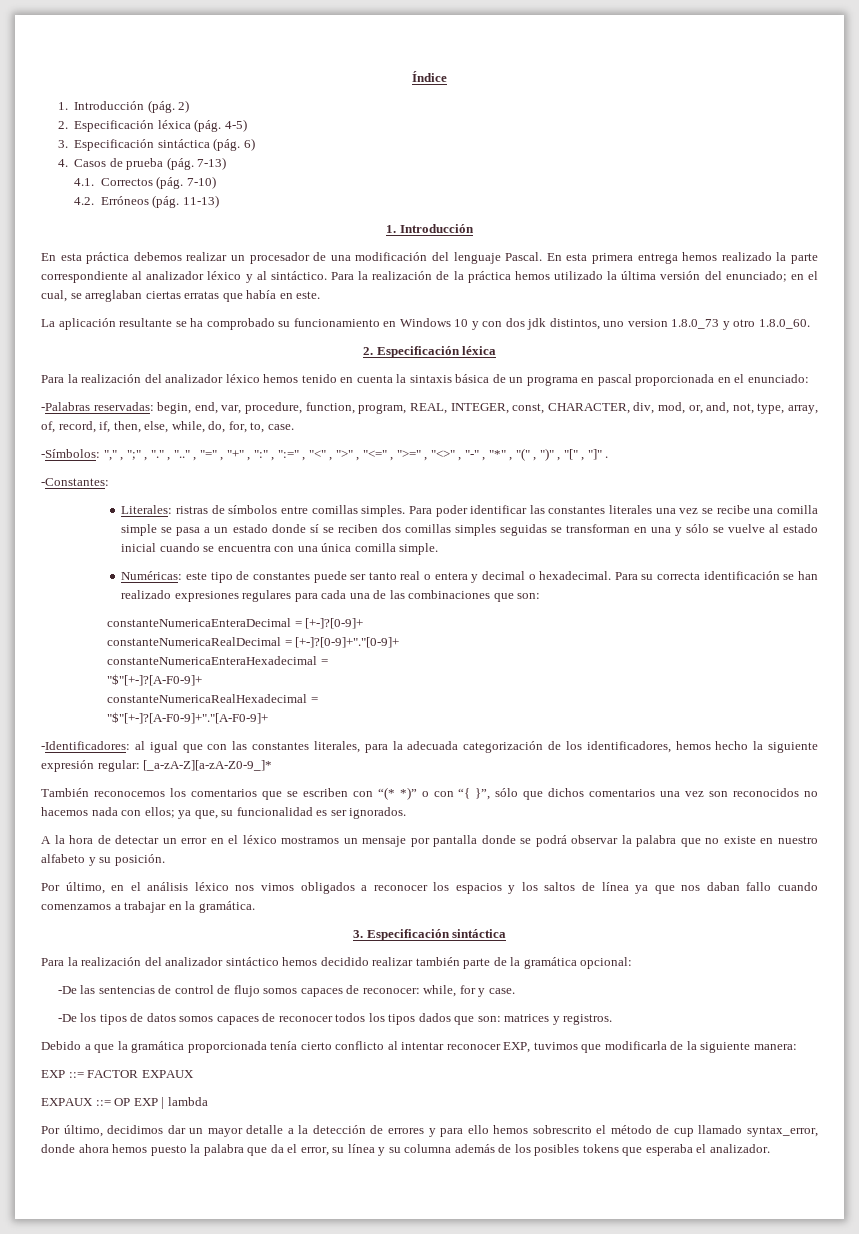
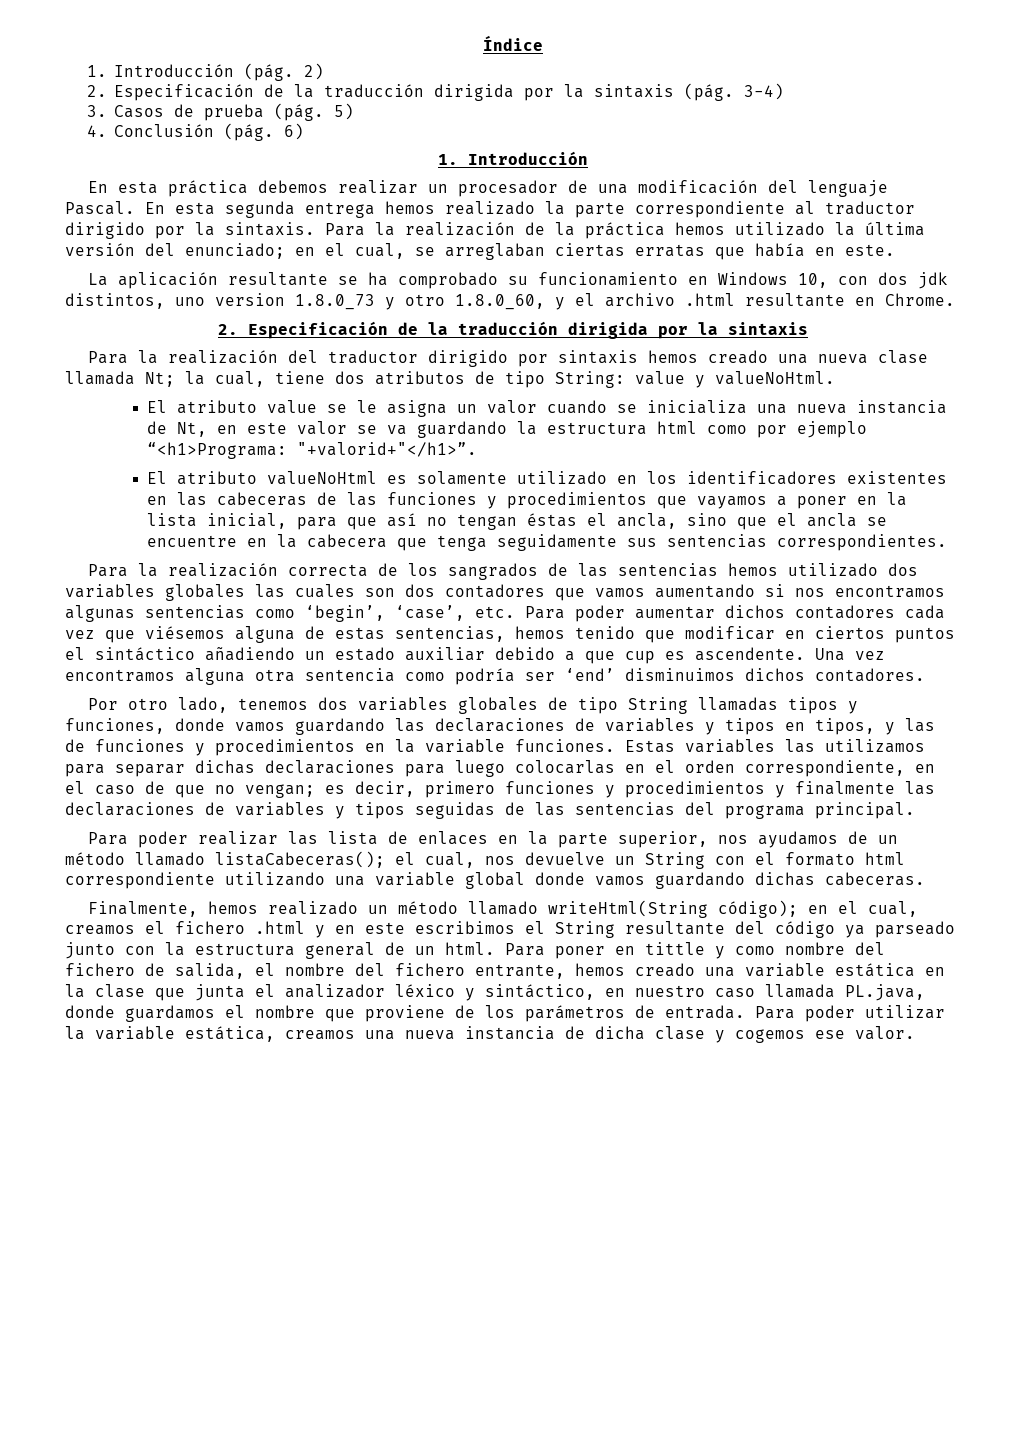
- 2. Especificación léxica (pág. 4-5)
- 3. Especificación sintáctica (pág. 6)
- 4. Casos de prueba (pág. 7-13)
- 4.1. Correctos (pág. 7-10)
- 4.2. Erróneos (pág. 11-13)
+ 2. Especificación de la traducción dirigida por la sintaxis (pág. 3-4)
+ 3. Casos de prueba (pág. 5)
+ 4. Conclusión (pág. 6)
- En esta primera entrega hemos realizado la parte correspondiente al analizador léxico y al sintáctico.
+ En esta segunda entrega hemos realizado la parte correspondiente al traductor dirigido por la sintaxis.
- La aplicación resultante se ha comprobado su funcionamiento en Windows 10 y con dos jdk distintos, uno version 1.8.0_73 y otro 1.8.0_60.
- 2. Especificación léxica
- Para la realización del analizador léxico hemos tenido en cuenta la sintaxis básica de un programa en pascal proporcionada en el enunciado:
- -Palabras reservadas: begin, end, var, procedure, function, program, REAL, INTEGER, const, CHARACTER, div, mod, or, and, not, type, array, of, record, if, then, else, while, do, for, to, case.
- -Símbolos: "," , ";" , "." , ".." , "=" , "+" , ":" , ":=" , "<" , ">" , "<=" , ">=" , "<>" , "-" , "*" , "(" , ")" , "[" , "]" .
- -Constantes:
- Literales: ristras de símbolos entre comillas simples. Para poder identificar las constantes literales una vez se recibe una comilla simple se pasa a un estado donde sí se reciben dos comillas simples seguidas se transforman en una y sólo se vuelve al estado inicial cuando se encuentra con una única comilla simple.
- Numéricas: este tipo de constantes puede ser tanto real o entera y decimal o hexadecimal. Para su correcta identificación se han realizado expresiones regulares para cada una de las combinaciones que son:
- constanteNumericaEnteraDecimal = [+-]?[0-9]+
- constanteNumericaRealDecimal = [+-]?[0-9]+"."[0-9]+
- constanteNumericaEnteraHexadecimal =
- "$"[+-]?[A-F0-9]+
- constanteNumericaRealHexadecimal =
- "$"[+-]?[A-F0-9]+"."[A-F0-9]+
- -Identificadores: al igual que con las constantes literales, para la adecuada categorización de los identificadores, hemos hecho la siguiente expresión regular: [_a-zA-Z][a-zA-Z0-9_]*
- También reconocemos los comentarios que se escriben con “(* *)” o con “{ }”, sólo que dichos comentarios una vez son reconocidos no hacemos nada con ellos; ya que, su funcionalidad es ser ignorados.
- A la hora de detectar un error en el léxico mostramos un mensaje por pantalla donde se podrá observar la palabra que no existe en nuestro alfabeto y su posición.
- Por último, en el análisis léxico nos vimos obligados a reconocer los espacios y los saltos de línea ya que nos daban fallo cuando comenzamos a trabajar en la gramática.
- 3. Especificación sintáctica
- Para la realización del analizador sintáctico hemos decidido realizar también parte de la gramática opcional:
- -De las sentencias de control de flujo somos capaces de reconocer: while, for y case.
- -De los tipos de datos somos capaces de reconocer todos los tipos dados que son: matrices y registros.
- Debido a que la gramática proporcionada tenía cierto conflicto al intentar reconocer EXP, tuvimos que modificarla de la siguiente manera:
- EXP ::= FACTOR EXPAUX
- EXPAUX ::= OP EXP | lambda
- Por último, decidimos dar un mayor detalle a la detección de errores y para ello hemos sobrescrito el método de cup llamado syntax_error, donde ahora hemos puesto la palabra que da el error, su línea y su columna además de los posibles tokens que esperaba el analizador.
+ La aplicación resultante se ha comprobado su funcionamiento en Windows 10, con dos jdk distintos, uno version 1.8.0_73 y otro 1.8.0_60, y el archivo .html resultante en Chrome.
+ 2. Especificación de la traducción dirigida por la sintaxis
+ Para la realización del traductor dirigido por sintaxis hemos creado una nueva clase llamada Nt; la cual, tiene dos atributos de tipo String: value y valueNoHtml.
+ El atributo value se le asigna un valor cuando se inicializa una nueva instancia de Nt, en este valor se va guardando la estructura html como por ejemplo “<h1>Programa: "+valorid+"</h1>”.
+ El atributo valueNoHtml es solamente utilizado en los identificadores existentes en las cabeceras de las funciones y procedimientos que vayamos a poner en la lista inicial, para que así no tengan éstas el ancla, sino que el ancla se encuentre en la cabecera que tenga seguidamente sus sentencias correspondientes.
+ Para la realización correcta de los sangrados de las sentencias hemos utilizado dos variables globales las cuales son dos contadores que vamos aumentando si nos encontramos algunas sentencias como ‘begin’, ‘case’, etc. Para poder aumentar dichos contadores cada vez que viésemos alguna de estas sentencias, hemos tenido que modificar en ciertos puntos el sintáctico añadiendo un estado auxiliar debido a que cup es ascendente. Una vez encontramos alguna otra sentencia como podría ser ‘end’ disminuimos dichos contadores.
+ Por otro lado, tenemos dos variables globales de tipo String llamadas tipos y funciones, donde vamos guardando las declaraciones de variables y tipos en tipos, y las de funciones y procedimientos en la variable funciones. Estas variables las utilizamos para separar dichas declaraciones para luego colocarlas en el orden correspondiente, en el caso de que no vengan; es decir, primero funciones y procedimientos y finalmente las declaraciones de variables y tipos seguidas de las sentencias del programa principal.
+ Para poder realizar las lista de enlaces en la parte superior, nos ayudamos de un método llamado listaCabeceras(); el cual, nos devuelve un String con el formato html correspondiente utilizando una variable global donde vamos guardando dichas cabeceras.
+ Finalmente, hemos realizado un método llamado writeHtml(String código); en el cual, creamos el fichero .html y en este escribimos el String resultante del código ya parseado junto con la estructura general de un html. Para poner en tittle y como nombre del fichero de salida, el nombre del fichero entrante, hemos creado una variable estática en la clase que junta el analizador léxico y sintáctico, en nuestro caso llamada PL.java, donde guardamos el nombre que proviene de los parámetros de entrada. Para poder utilizar la variable estática, creamos una nueva instancia de dicha clase y cogemos ese valor.

